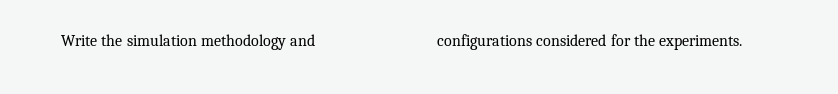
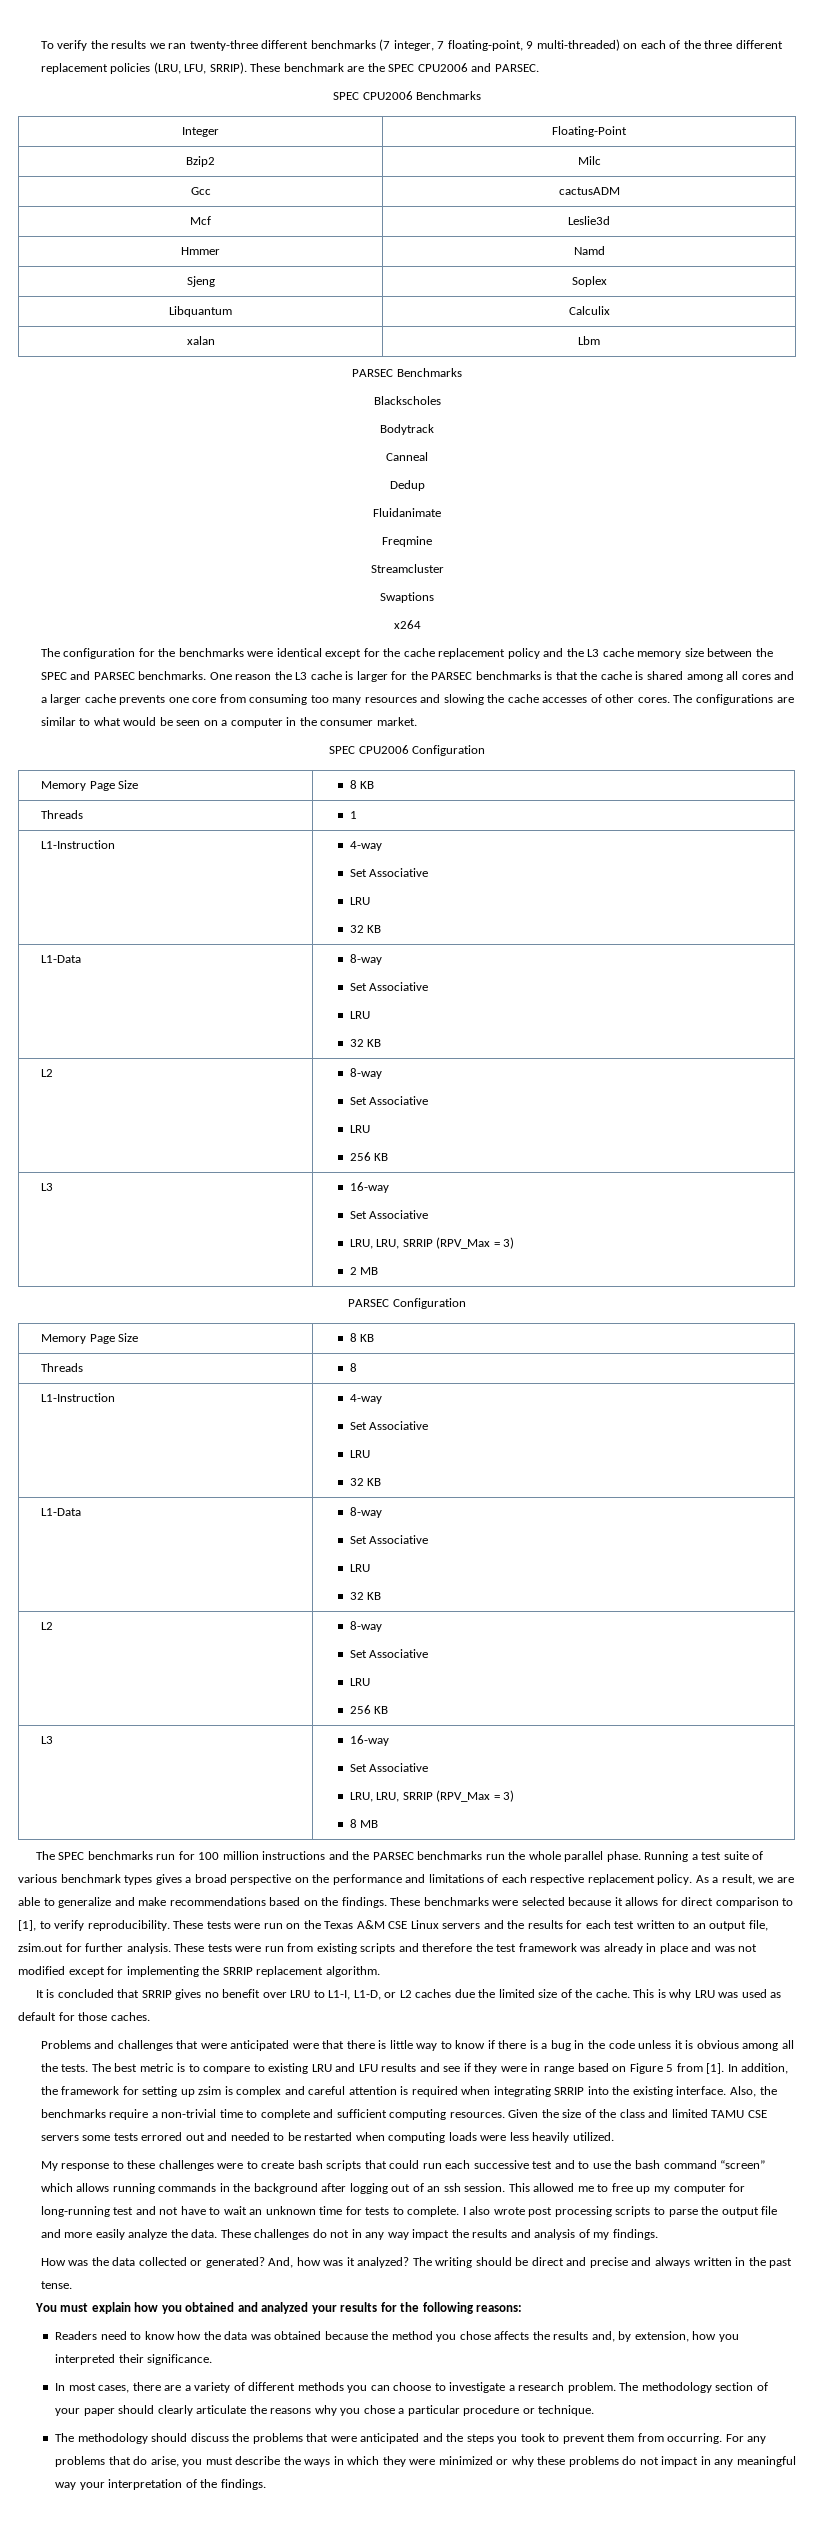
- Write the simulation methodology and configurations considered for the experiments.
+ To verify the results we ran twenty-three different benchmarks (7 integer, 7 floating-point, 9 multi-threaded) on each of the three different replacement policies (LRU, LFU, SRRIP). These benchmark are the SPEC CPU2006 and PARSEC.
+ SPEC CPU2006 Benchmarks
+ Integer | Floating-Point
+ Bzip2 | Milc
+ Gcc | cactusADM
+ Mcf | Leslie3d
+ Hmmer | Namd
+ Sjeng | Soplex
+ Libquantum | Calculix
+ xalan | Lbm
+ PARSEC Benchmarks
+ Blackscholes
+ Bodytrack
+ Canneal
+ Dedup
+ Fluidanimate
+ Freqmine
+ Streamcluster
+ Swaptions
+ x264
+ The configuration for the benchmarks were identical except for the cache replacement policy and the L3 cache memory size between the SPEC and PARSEC benchmarks. One reason the L3 cache is larger for the PARSEC benchmarks is that the cache is shared among all cores and a larger cache prevents one core from consuming too many resources and slowing the cache accesses of other cores. The configurations are similar to what would be seen on a computer in the consumer market.
+ SPEC CPU2006 Configuration
+ Memory Page Size | 8 KB
+ Threads | 1
+ L1-Instruction | 4-way
+ Set Associative
+ LRU
+ 32 KB
+ L1-Data | 8-way
+ Set Associative
+ LRU
+ 32 KB
+ L2 | 8-way
+ Set Associative
+ LRU
+ 256 KB
+ L3 | 16-way
+ Set Associative
+ LRU, LRU, SRRIP (RPV_Max = 3)
+ 2 MB
+ PARSEC Configuration
+ Memory Page Size | 8 KB
+ Threads | 8
+ L1-Instruction | 4-way
+ Set Associative
+ LRU
+ 32 KB
+ L1-Data | 8-way
+ Set Associative
+ LRU
+ 32 KB
+ L2 | 8-way
+ Set Associative
+ LRU
+ 256 KB
+ L3 | 16-way
+ Set Associative
+ LRU, LRU, SRRIP (RPV_Max = 3)
+ 8 MB
+ The SPEC benchmarks run for 100 million instructions and the PARSEC benchmarks run the whole parallel phase. Running a test suite of various benchmark types gives a broad perspective on the performance and limitations of each respective replacement policy. As a result, we are able to generalize and make recommendations based on the findings. These benchmarks were selected because it allows for direct comparison to [1], to verify reproducibility. These tests were run on the Texas A&M CSE Linux servers and the results for each test written to an output file, zsim.out for further analysis. These tests were run from existing scripts and therefore the test framework was already in place and was not modified except for implementing the SRRIP replacement algorithm.
+ It is concluded that SRRIP gives no benefit over LRU to L1-I, L1-D, or L2 caches due the limited size of the cache. This is why LRU was used as default for those caches.
+ Problems and challenges that were anticipated were that there is little way to know if there is a bug in the code unless it is obvious among all the tests. The best metric is to compare to existing LRU and LFU results and see if they were in range based on Figure 5 from [1]. In addition, the framework for setting up zsim is complex and careful attention is required when integrating SRRIP into the existing interface. Also, the benchmarks require a non-trivial time to complete and sufficient computing resources. Given the size of the class and limited TAMU CSE servers some tests errored out and needed to be restarted when computing loads were less heavily utilized.
+ My response to these challenges were to create bash scripts that could run each successive test and to use the bash command “screen” which allows running commands in the background after logging out of an ssh session. This allowed me to free up my computer for long-running test and not have to wait an unknown time for tests to complete. I also wrote post processing scripts to parse the output file and more easily analyze the data. These challenges do not in any way impact the results and analysis of my findings.
+ How was the data collected or generated? And, how was it analyzed? The writing should be direct and precise and always written in the past tense.
+ You must explain how you obtained and analyzed your results for the following reasons:
+ Readers need to know how the data was obtained because the method you chose affects the results and, by extension, how you interpreted their significance.
+ In most cases, there are a variety of different methods you can choose to investigate a research problem. The methodology section of your paper should clearly articulate the reasons why you chose a particular procedure or technique.
+ The methodology should discuss the problems that were anticipated and the steps you took to prevent them from occurring. For any problems that do arise, you must describe the ways in which they were minimized or why these problems do not impact in any meaningful way your interpretation of the findings.

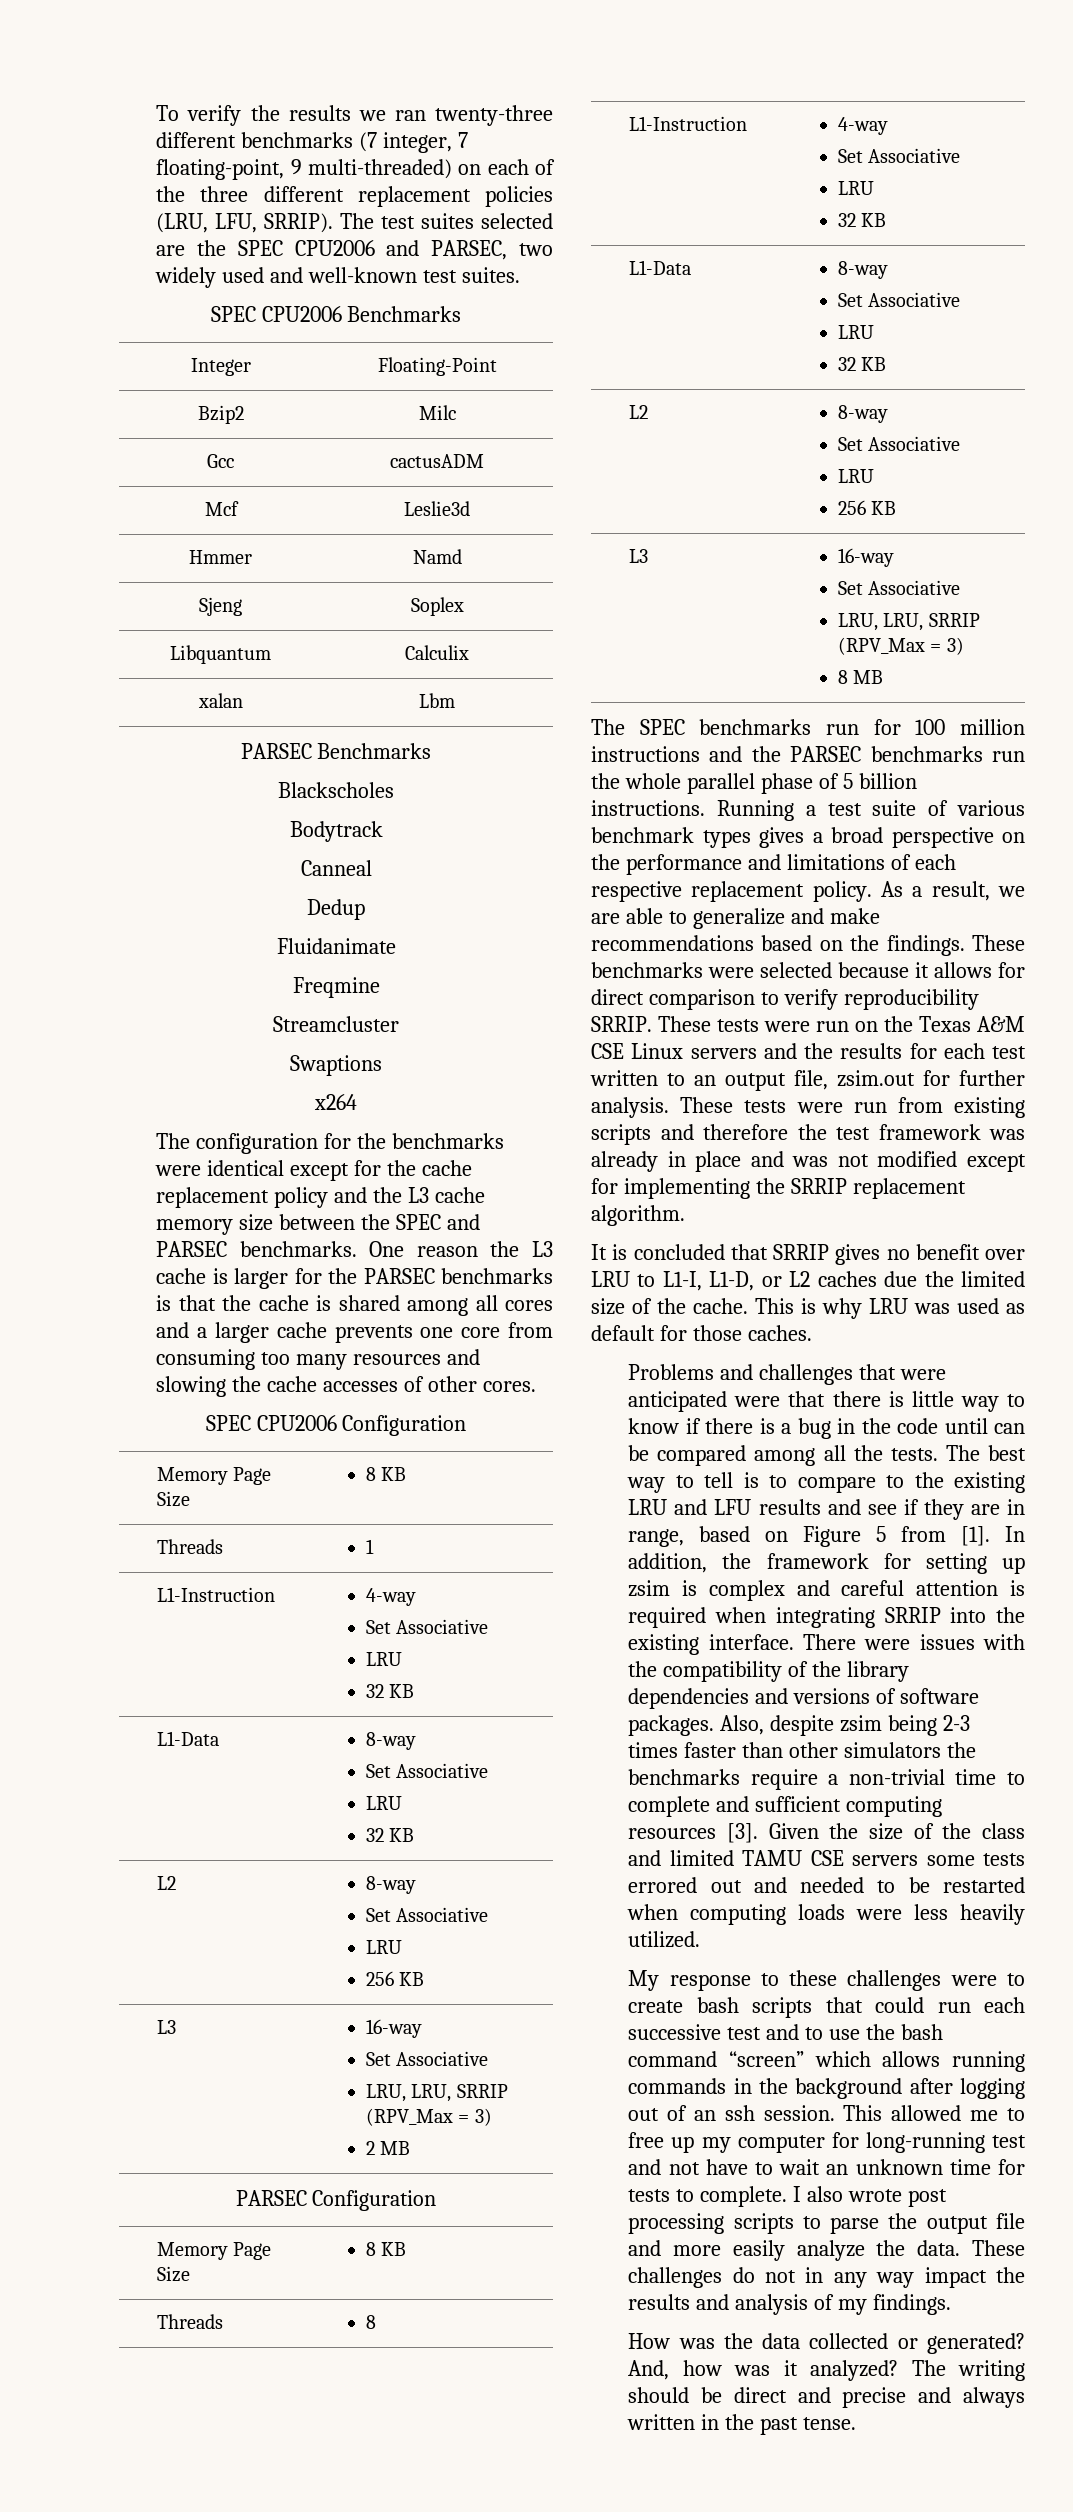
- These benchmark are the SPEC CPU2006 and PARSEC.
+ The test suites selected are the SPEC CPU2006 and PARSEC, two widely used and well-known test suites.
- The configurations are similar to what would be seen on a computer in the consumer market.
- The SPEC benchmarks run for 100 million instructions and the PARSEC benchmarks run the whole parallel phase.
+ The SPEC benchmarks run for 100 million instructions and the PARSEC benchmarks run the whole parallel phase of 5 billion instructions.
- These benchmarks were selected because it allows for direct comparison to [1], to verify reproducibility.
+ These benchmarks were selected because it allows for direct comparison to verify reproducibility SRRIP.
- Problems and challenges that were anticipated were that there is little way to know if there is a bug in the code unless it is obvious among all the tests.
+ Problems and challenges that were anticipated were that there is little way to know if there is a bug in the code until can be compared among all the tests.
- The best metric is to compare to existing LRU and LFU results and see if they were in range based on Figure 5 from [1].
+ The best way to tell is to compare to the existing LRU and LFU results and see if they are in range, based on Figure 5 from [1].
- Also, the benchmarks require a non-trivial time to complete and sufficient computing resources.
+ There were issues with the compatibility of the library dependencies and versions of software packages. Also, despite zsim being 2-3 times faster than other simulators the benchmarks require a non-trivial time to complete and sufficient computing resources [3].
- You must explain how you obtained and analyzed your results for the following reasons:
- Readers need to know how the data was obtained because the method you chose affects the results and, by extension, how you interpreted their significance.
- In most cases, there are a variety of different methods you can choose to investigate a research problem. The methodology section of your paper should clearly articulate the reasons why you chose a particular procedure or technique.
- The methodology should discuss the problems that were anticipated and the steps you took to prevent them from occurring. For any problems that do arise, you must describe the ways in which they were minimized or why these problems do not impact in any meaningful way your interpretation of the findings.

